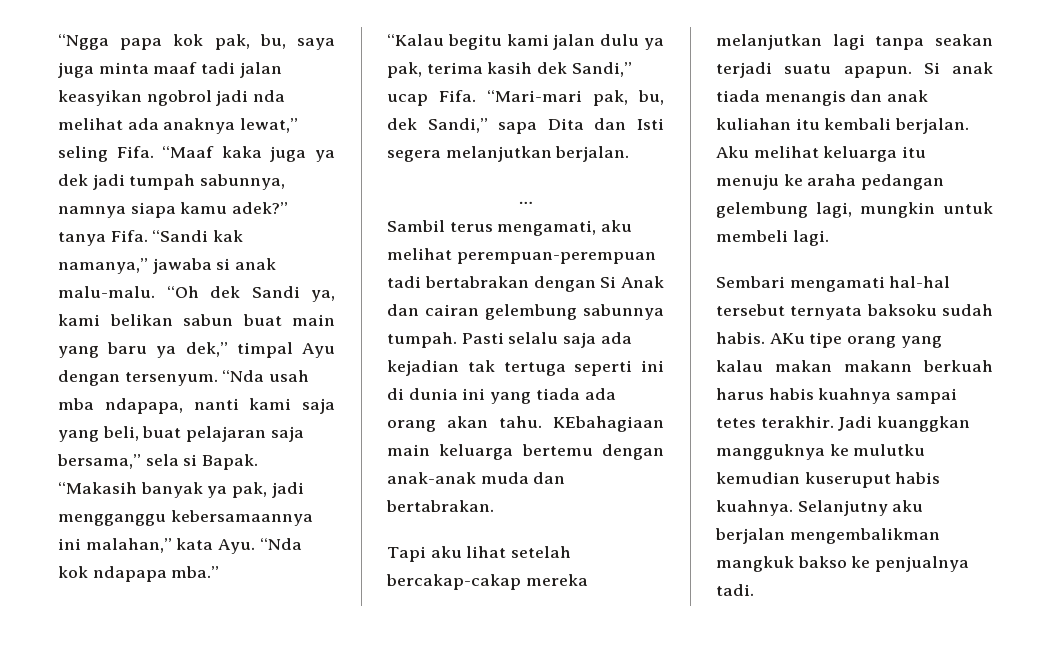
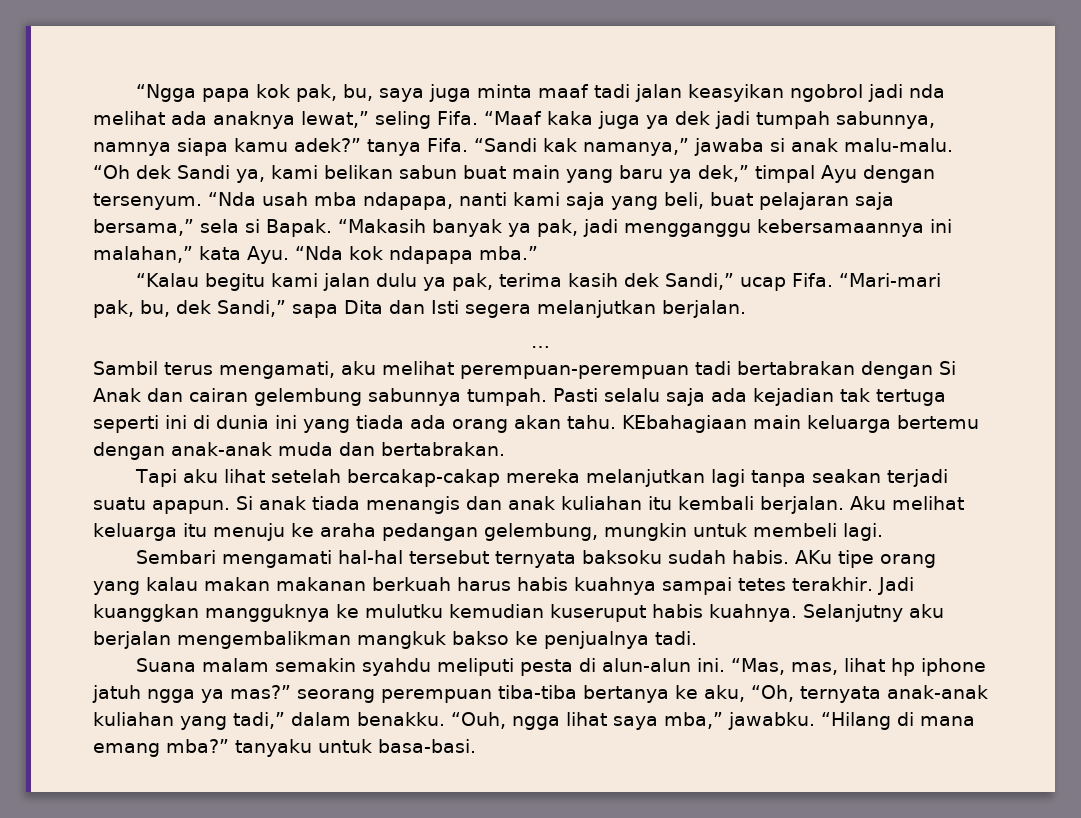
- Aku melihat keluarga itu menuju ke araha pedangan gelembung lagi, mungkin untuk membeli lagi.
+ Aku melihat keluarga itu menuju ke araha pedangan gelembung, mungkin untuk membeli lagi.
- AKu tipe orang yang kalau makan makann berkuah harus habis kuahnya sampai tetes terakhir.
+ AKu tipe orang yang kalau makan makanan berkuah harus habis kuahnya sampai tetes terakhir.
+ Suana malam semakin syahdu meliputi pesta di alun-alun ini. “Mas, mas, lihat hp iphone jatuh ngga ya mas?” seorang perempuan tiba-tiba bertanya ke aku, “Oh, ternyata anak-anak kuliahan yang tadi,” dalam benakku. “Ouh, ngga lihat saya mba,” jawabku. “Hilang di mana emang mba?” tanyaku untuk basa-basi.

